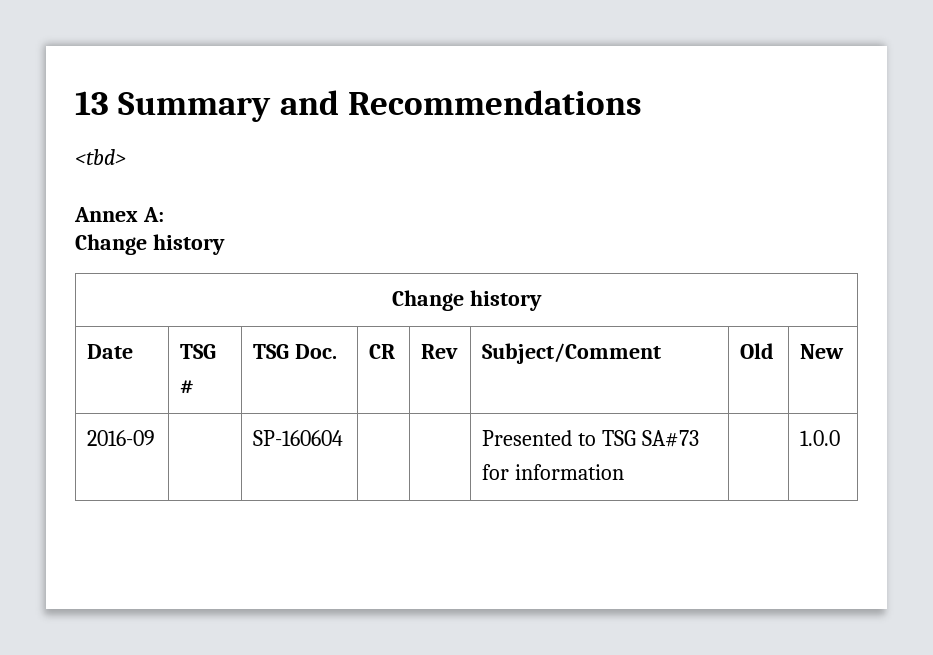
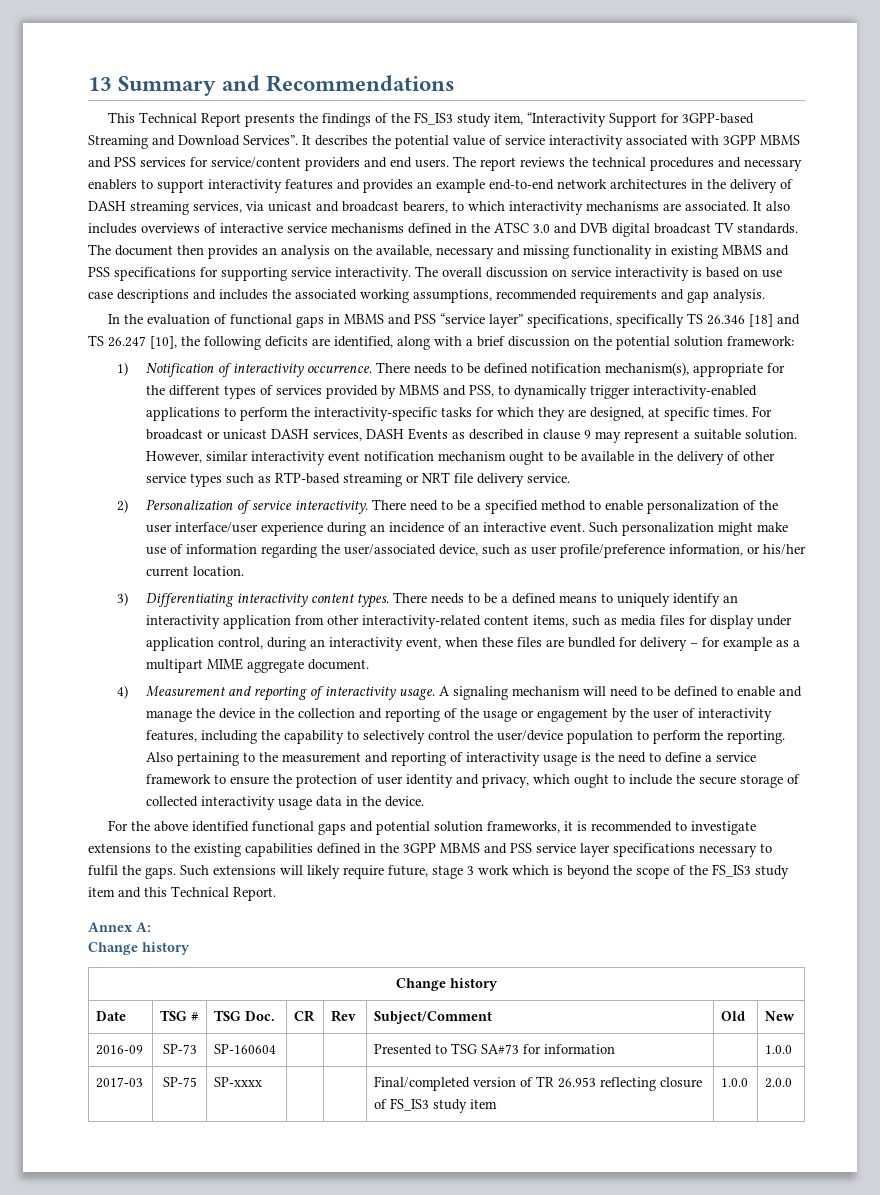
- <tbd>
+ This Technical Report presents the findings of the FS_IS3 study item, “Interactivity Support for 3GPP-based Streaming and Download Services”. It describes the potential value of service interactivity associated with 3GPP MBMS and PSS services for service/content providers and end users. The report reviews the technical procedures and necessary enablers to support interactivity features and provides an example end-to-end network architectures in the delivery of DASH streaming services, via unicast and broadcast bearers, to which interactivity mechanisms are associated. It also includes overviews of interactive service mechanisms defined in the ATSC 3.0 and DVB digital broadcast TV standards. The document then provides an analysis on the available, necessary and missing functionality in existing MBMS and PSS specifications for supporting service interactivity. The overall discussion on service interactivity is based on use case descriptions and includes the associated working assumptions, recommended requirements and gap analysis.
+ In the evaluation of functional gaps in MBMS and PSS “service layer” specifications, specifically TS 26.346 [18] and TS 26.247 [10], the following deficits are identified, along with a brief discussion on the potential solution framework:
+ 1) Notification of interactivity occurrence. There needs to be defined notification mechanism(s), appropriate for the different types of services provided by MBMS and PSS, to dynamically trigger interactivity-enabled applications to perform the interactivity-specific tasks for which they are designed, at specific times. For broadcast or unicast DASH services, DASH Events as described in clause 9 may represent a suitable solution. However, similar interactivity event notification mechanism ought to be available in the delivery of other service types such as RTP-based streaming or NRT file delivery service.
+ 2) Personalization of service interactivity. There need to be a specified method to enable personalization of the user interface/user experience during an incidence of an interactive event. Such personalization might make use of information regarding the user/associated device, such as user profile/preference information, or his/her current location.
+ 3) Differentiating interactivity content types. There needs to be a defined means to uniquely identify an interactivity application from other interactivity-related content items, such as media files for display under application control, during an interactivity event, when these files are bundled for delivery – for example as a multipart MIME aggregate document.
+ 4) Measurement and reporting of interactivity usage. A signaling mechanism will need to be defined to enable and manage the device in the collection and reporting of the usage or engagement by the user of interactivity features, including the capability to selectively control the user/device population to perform the reporting. Also pertaining to the measurement and reporting of interactivity usage is the need to define a service framework to ensure the protection of user identity and privacy, which ought to include the secure storage of collected interactivity usage data in the device.
+ For the above identified functional gaps and potential solution frameworks, it is recommended to investigate extensions to the existing capabilities defined in the 3GPP MBMS and PSS service layer specifications necessary to fulfil the gaps. Such extensions will likely require future, stage 3 work which is beyond the scope of the FS_IS3 study item and this Technical Report.
- 2016-09 | | SP-160604 | | | Presented to TSG SA#73 for information | | 1.0.0
+ 2016-09 | SP-73 | SP-160604 | | | Presented to TSG SA#73 for information | | 1.0.0
+ 2017-03 | SP-75 | SP-xxxx | | | Final/completed version of TR 26.953 reflecting closure of FS_IS3 study item | 1.0.0 | 2.0.0

